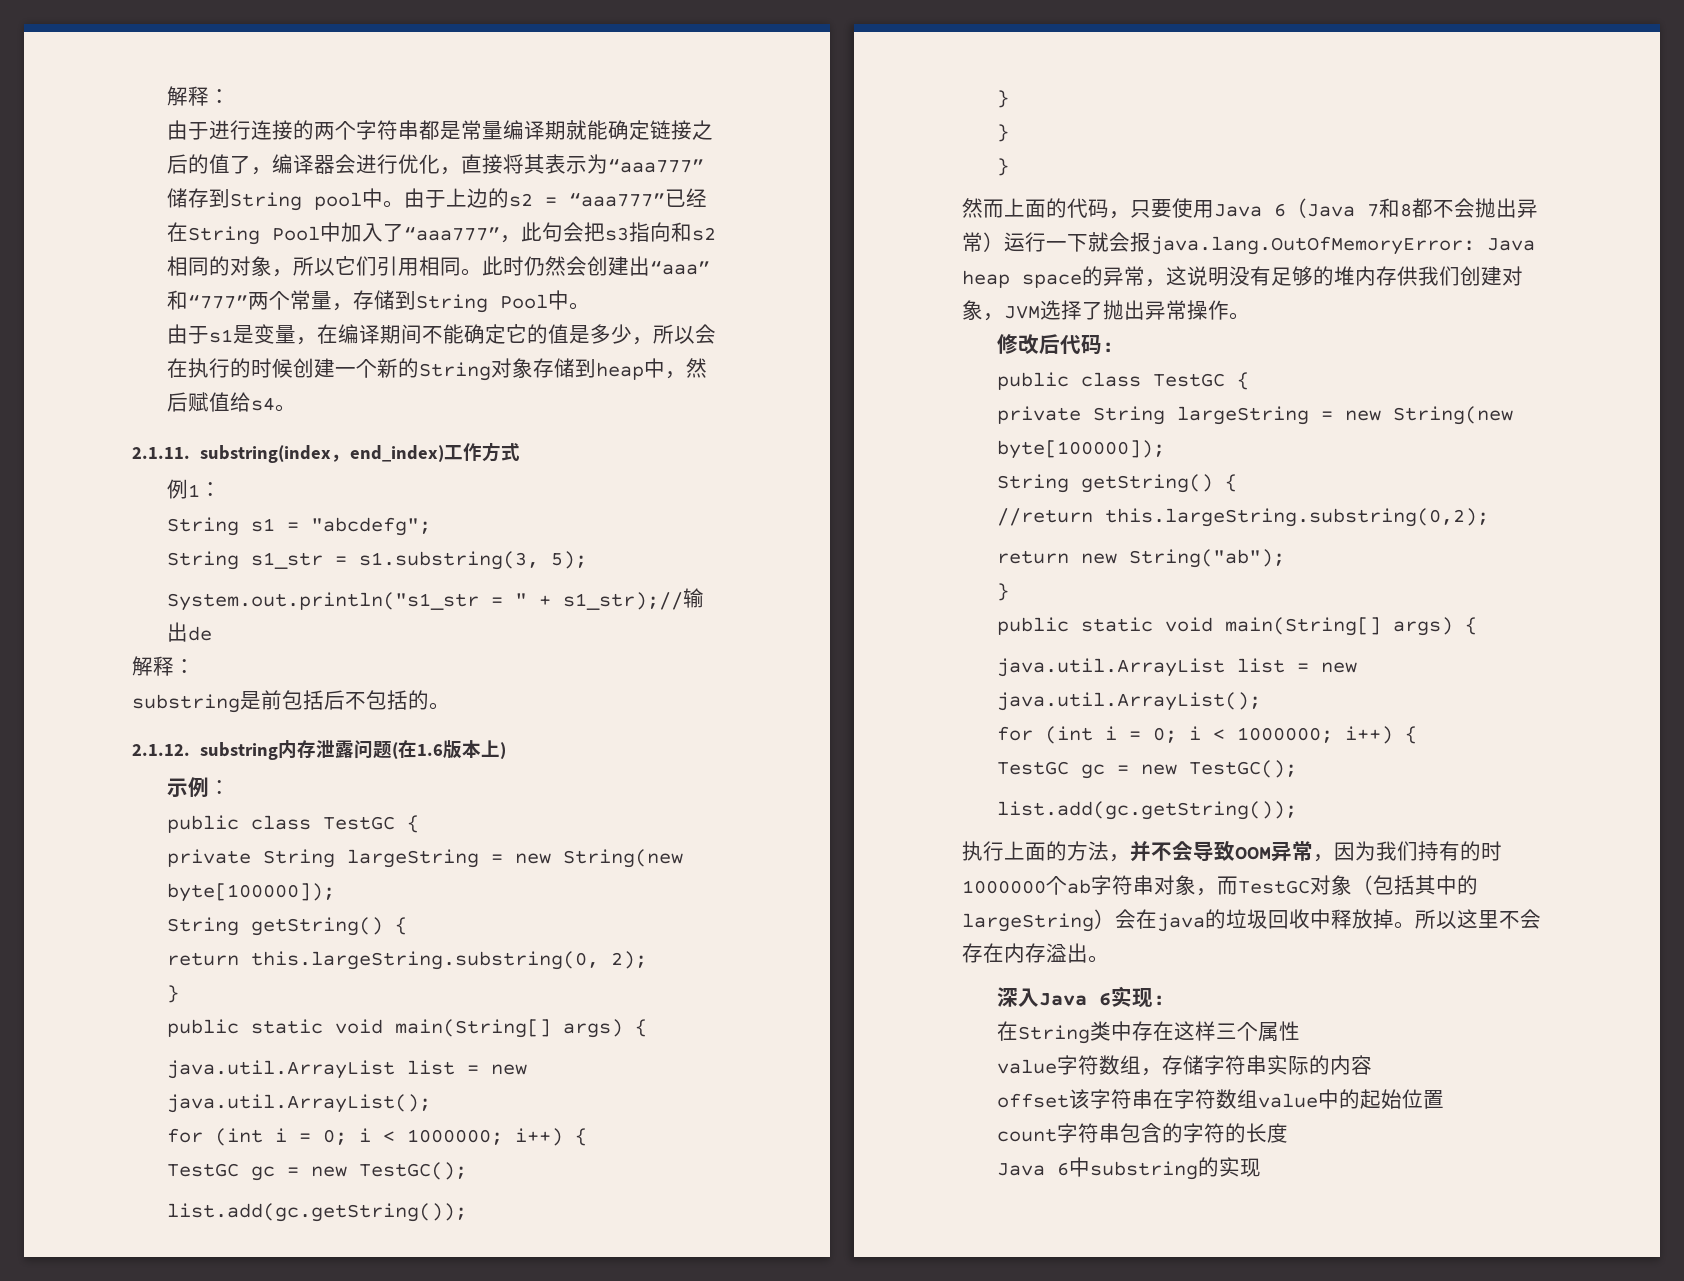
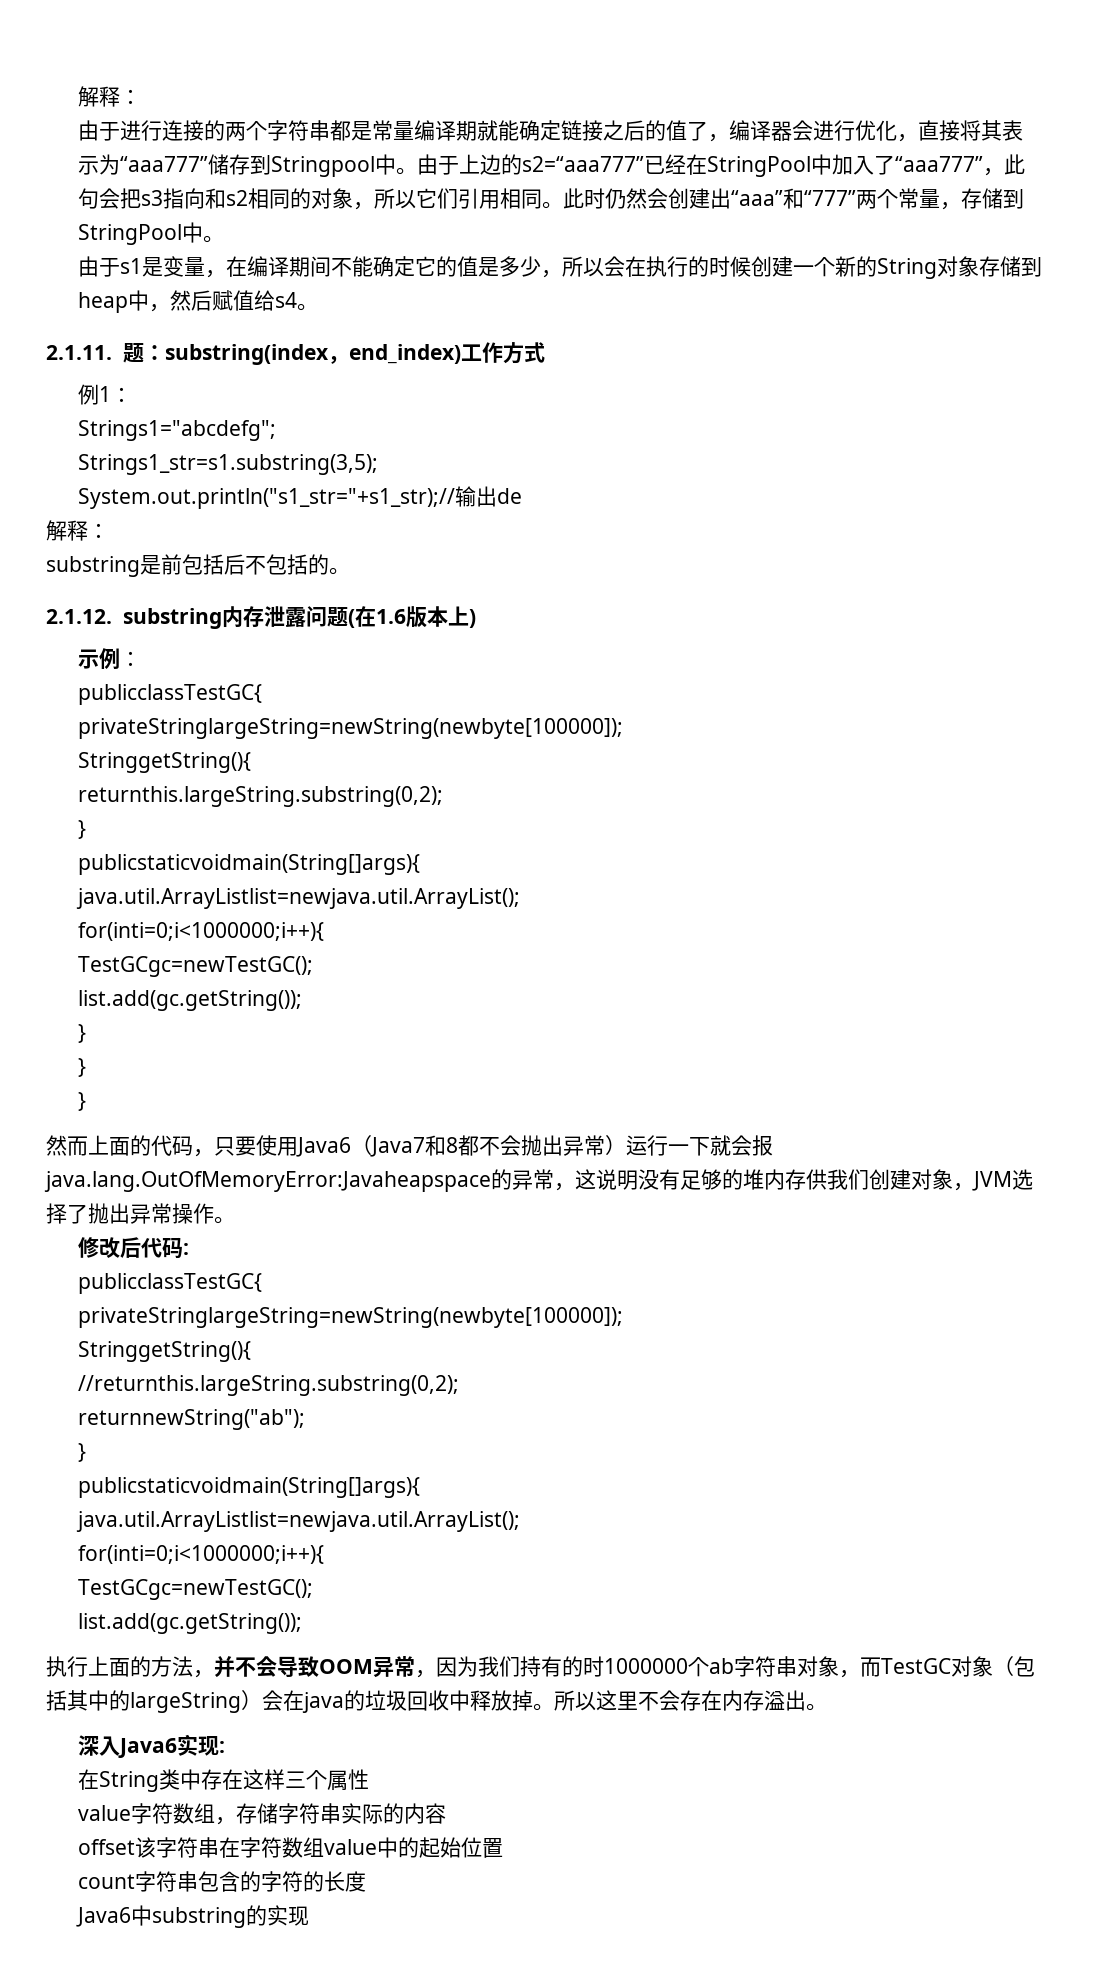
- 由于进行连接的两个字符串都是常量编译期就能确定链接之后的值了，编译器会进行优化，直接将其表示为“aaa777”储存到String pool中。
+ 由于进行连接的两个字符串都是常量编译期就能确定链接之后的值了，编译器会进行优化，直接将其表示为“aaa777”储存到Stringpool中。
- 由于上边的s2 = “aaa777”已经在String Pool中加入了“aaa777”，此句会把s3指向和s2相同的对象，所以它们引用相同。
+ 由于上边的s2=“aaa777”已经在StringPool中加入了“aaa777”，此句会把s3指向和s2相同的对象，所以它们引用相同。
- 此时仍然会创建出“aaa”和“777”两个常量，存储到String Pool中。
+ 此时仍然会创建出“aaa”和“777”两个常量，存储到StringPool中。
- 2.1.11. substring(index，end_index)工作方式
+ 2.1.11.题：substring(index，end_index)工作方式
- String s1 = "abcdefg";
- String s1_str = s1.substring(3, 5);
- System.out.println("s1_str = " + s1_str);//输出de
+ Strings1="abcdefg";
+ Strings1_str=s1.substring(3,5);
+ System.out.println("s1_str="+s1_str);//输出de
  示例：
- public class TestGC {
- private String largeString = new String(new byte[100000]);
- String getString() {
- return this.largeString.substring(0, 2);
+ publicclassTestGC{
+ privateStringlargeString=newString(newbyte[100000]);
+ StringgetString(){
+ returnthis.largeString.substring(0,2);
  }
- public static void main(String[] args) {
- java.util.ArrayList list = new java.util.ArrayList();
- for (int i = 0; i < 1000000; i++) {
- TestGC gc = new TestGC();
+ publicstaticvoidmain(String[]args){
+ java.util.ArrayListlist=newjava.util.ArrayList();
+ for(inti=0;i<1000000;i++){
+ TestGCgc=newTestGC();
- 然而上面的代码，只要使用Java 6（Java 7和8都不会抛出异常）运行一下就会报java.lang.OutOfMemoryError: Java heap space的异常，这说明没有足够的堆内存供我们创建对象，JVM选择了抛出异常操作。
+ 然而上面的代码，只要使用Java6（Java7和8都不会抛出异常）运行一下就会报java.lang.OutOfMemoryError:Javaheapspace的异常，这说明没有足够的堆内存供我们创建对象，JVM选择了抛出异常操作。
  修改后代码:
- public class TestGC {
- private String largeString = new String(new byte[100000]);
- String getString() {
- //return this.largeString.substring(0,2);
- return new String("ab");
+ publicclassTestGC{
+ privateStringlargeString=newString(newbyte[100000]);
+ StringgetString(){
+ //returnthis.largeString.substring(0,2);
+ returnnewString("ab");
  }
- public static void main(String[] args) {
- java.util.ArrayList list = new java.util.ArrayList();
- for (int i = 0; i < 1000000; i++) {
- TestGC gc = new TestGC();
+ publicstaticvoidmain(String[]args){
+ java.util.ArrayListlist=newjava.util.ArrayList();
+ for(inti=0;i<1000000;i++){
+ TestGCgc=newTestGC();
- 深入Java 6实现:
+ 深入Java6实现:
- Java 6中substring的实现
+ Java6中substring的实现

